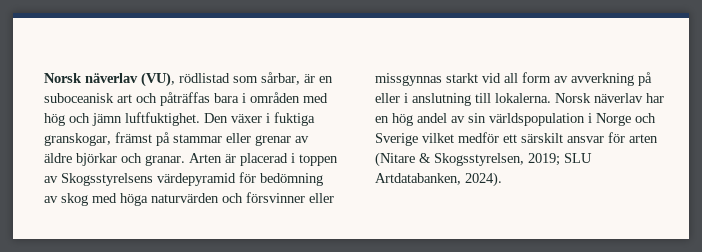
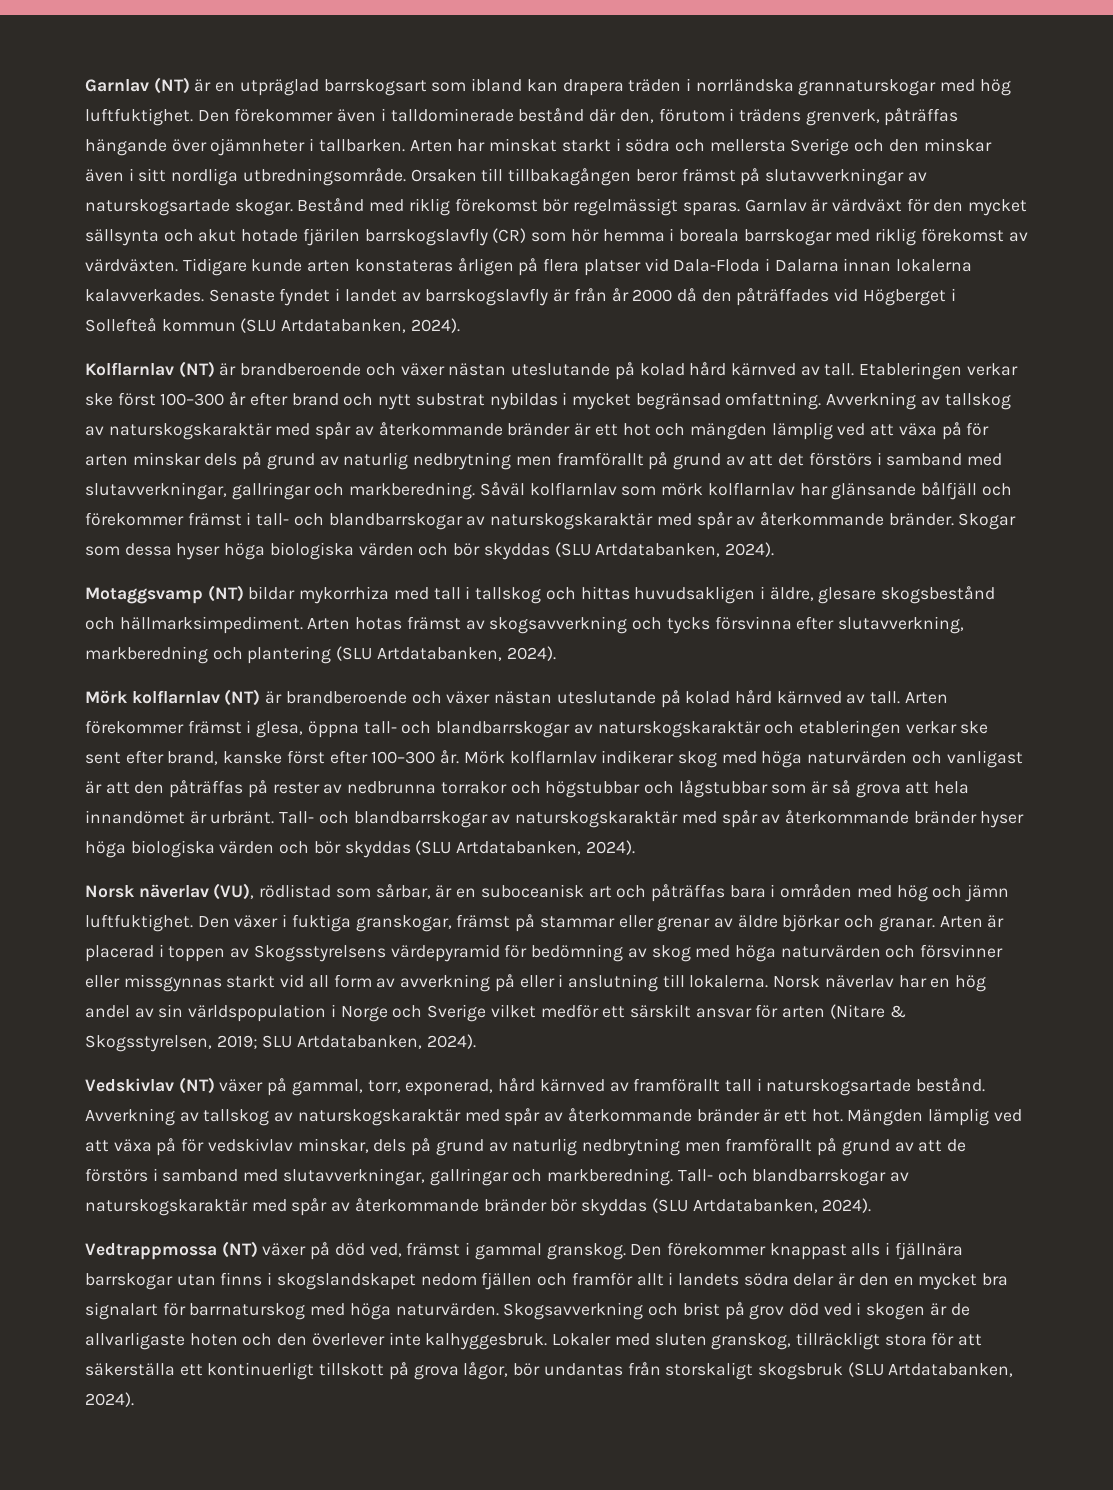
+ Garnlav (NT) är en utpräglad barrskogsart som ibland kan drapera träden i norrländska grannaturskogar med hög luftfuktighet. Den förekommer även i talldominerade bestånd där den, förutom i trädens grenverk, påträffas hängande över ojämnheter i tallbarken. Arten har minskat starkt i södra och mellersta Sverige och den minskar även i sitt nordliga utbredningsområde. Orsaken till tillbakagången beror främst på slutavverkningar av naturskogsartade skogar. Bestånd med riklig förekomst bör regelmässigt sparas. Garnlav är värdväxt för den mycket sällsynta och akut hotade fjärilen barrskogslavfly (CR) som hör hemma i boreala barrskogar med riklig förekomst av värdväxten. Tidigare kunde arten konstateras årligen på flera platser vid Dala-Floda i Dalarna innan lokalerna kalavverkades. Senaste fyndet i landet av barrskogslavfly är från år 2000 då den påträffades vid Högberget i Sollefteå kommun (SLU Artdatabanken, 2024).
+ Kolflarnlav (NT) är brandberoende och växer nästan uteslutande på kolad hård kärnved av tall. Etableringen verkar ske först 100–300 år efter brand och nytt substrat nybildas i mycket begränsad omfattning. Avverkning av tallskog av naturskogskaraktär med spår av återkommande bränder är ett hot och mängden lämplig ved att växa på för arten minskar dels på grund av naturlig nedbrytning men framförallt på grund av att det förstörs i samband med slutavverkningar, gallringar och markberedning. Såväl kolflarnlav som mörk kolflarnlav har glänsande bålfjäll och förekommer främst i tall- och blandbarrskogar av naturskogskaraktär med spår av återkommande bränder. Skogar som dessa hyser höga biologiska värden och bör skyddas (SLU Artdatabanken, 2024).
+ Motaggsvamp (NT) bildar mykorrhiza med tall i tallskog och hittas huvudsakligen i äldre, glesare skogsbestånd och hällmarksimpediment. Arten hotas främst av skogsavverkning och tycks försvinna efter slutavverkning, markberedning och plantering (SLU Artdatabanken, 2024).
+ Mörk kolflarnlav (NT) är brandberoende och växer nästan uteslutande på kolad hård kärnved av tall. Arten förekommer främst i glesa, öppna tall- och blandbarrskogar av naturskogskaraktär och etableringen verkar ske sent efter brand, kanske först efter 100–300 år. Mörk kolflarnlav indikerar skog med höga naturvärden och vanligast är att den påträffas på rester av nedbrunna torrakor och högstubbar och lågstubbar som är så grova att hela innandömet är urbränt. Tall- och blandbarrskogar av naturskogskaraktär med spår av återkommande bränder hyser höga biologiska värden och bör skyddas (SLU Artdatabanken, 2024).
+ Vedskivlav (NT) växer på gammal, torr, exponerad, hård kärnved av framförallt tall i naturskogsartade bestånd. Avverkning av tallskog av naturskogskaraktär med spår av återkommande bränder är ett hot. Mängden lämplig ved att växa på för vedskivlav minskar, dels på grund av naturlig nedbrytning men framförallt på grund av att de förstörs i samband med slutavverkningar, gallringar och markberedning. Tall- och blandbarrskogar av naturskogskaraktär med spår av återkommande bränder bör skyddas (SLU Artdatabanken, 2024).
+ Vedtrappmossa (NT) växer på död ved, främst i gammal granskog. Den förekommer knappast alls i fjällnära barrskogar utan finns i skogslandskapet nedom fjällen och framför allt i landets södra delar är den en mycket bra signalart för barrnaturskog med höga naturvärden. Skogsavverkning och brist på grov död ved i skogen är de allvarligaste hoten och den överlever inte kalhyggesbruk. Lokaler med sluten granskog, tillräckligt stora för att säkerställa ett kontinuerligt tillskott på grova lågor, bör undantas från storskaligt skogsbruk (SLU Artdatabanken, 2024).

